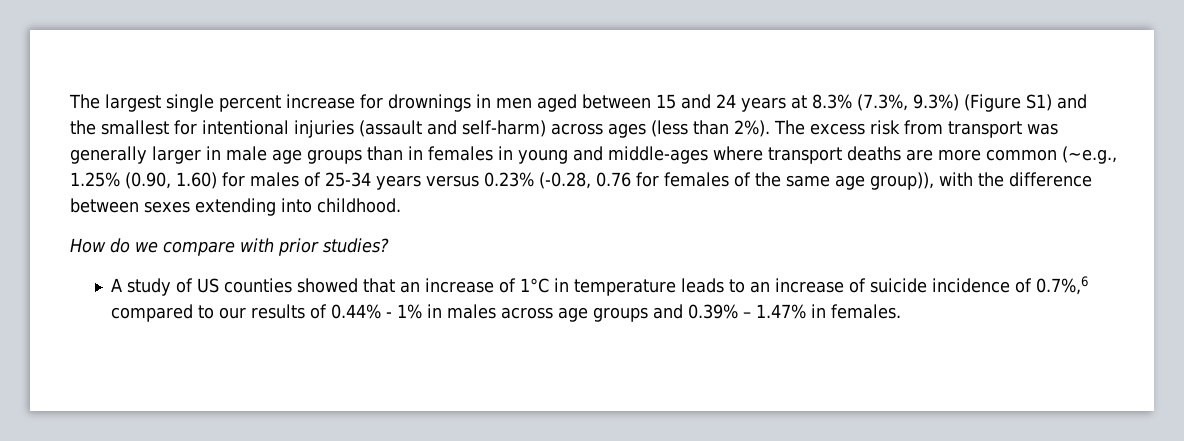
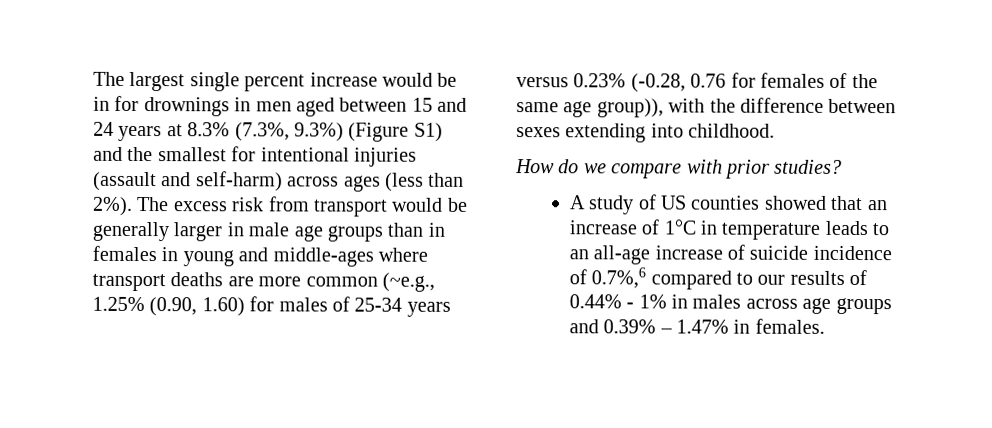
- The largest single percent increase for drownings in men aged between 15 and 24 years at 8.3% (7.3%, 9.3%) (Figure S1) and the smallest for intentional injuries (assault and self-harm) across ages (less than 2%).
+ The largest single percent increase would be in for drownings in men aged between 15 and 24 years at 8.3% (7.3%, 9.3%) (Figure S1) and the smallest for intentional injuries (assault and self-harm) across ages (less than 2%).
- The excess risk from transport was generally larger in male age groups than in females in young and middle-ages where transport deaths are more common (~e.g., 1.25% (0.90, 1.60) for males of 25-34 years versus 0.23% (-0.28, 0.76 for females of the same age group)), with the difference between sexes extending into childhood.
+ The excess risk from transport would be generally larger in male age groups than in females in young and middle-ages where transport deaths are more common (~e.g., 1.25% (0.90, 1.60) for males of 25-34 years versus 0.23% (-0.28, 0.76 for females of the same age group)), with the difference between sexes extending into childhood.
- A study of US counties showed that an increase of 1°C in temperature leads to an increase of suicide incidence of 0.7%,6 compared to our results of 0.44% - 1% in males across age groups and 0.39% – 1.47% in females.
+ A study of US counties showed that an increase of 1°C in temperature leads to an all-age increase of suicide incidence of 0.7%,6 compared to our results of 0.44% - 1% in males across age groups and 0.39% – 1.47% in females.

